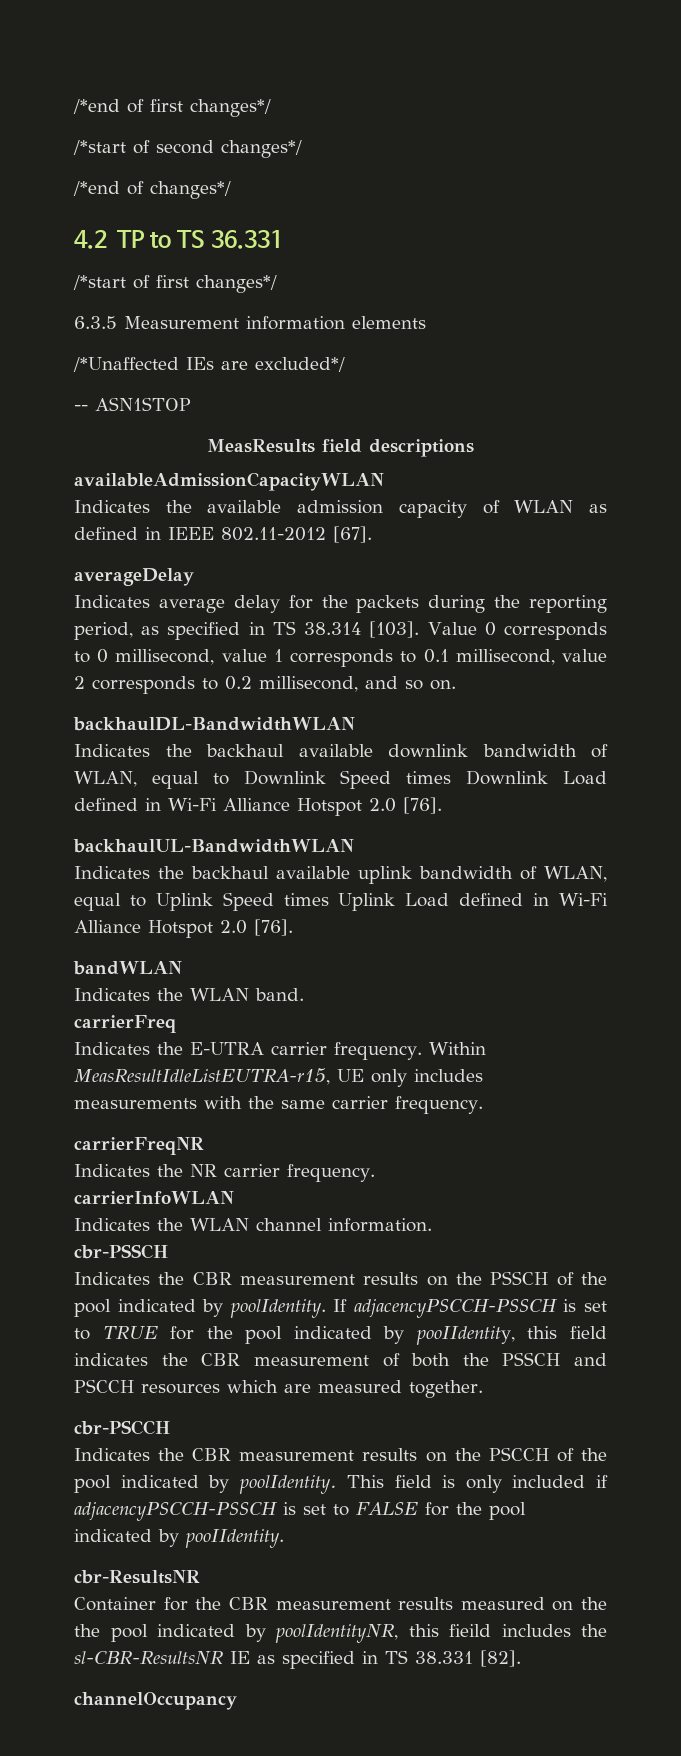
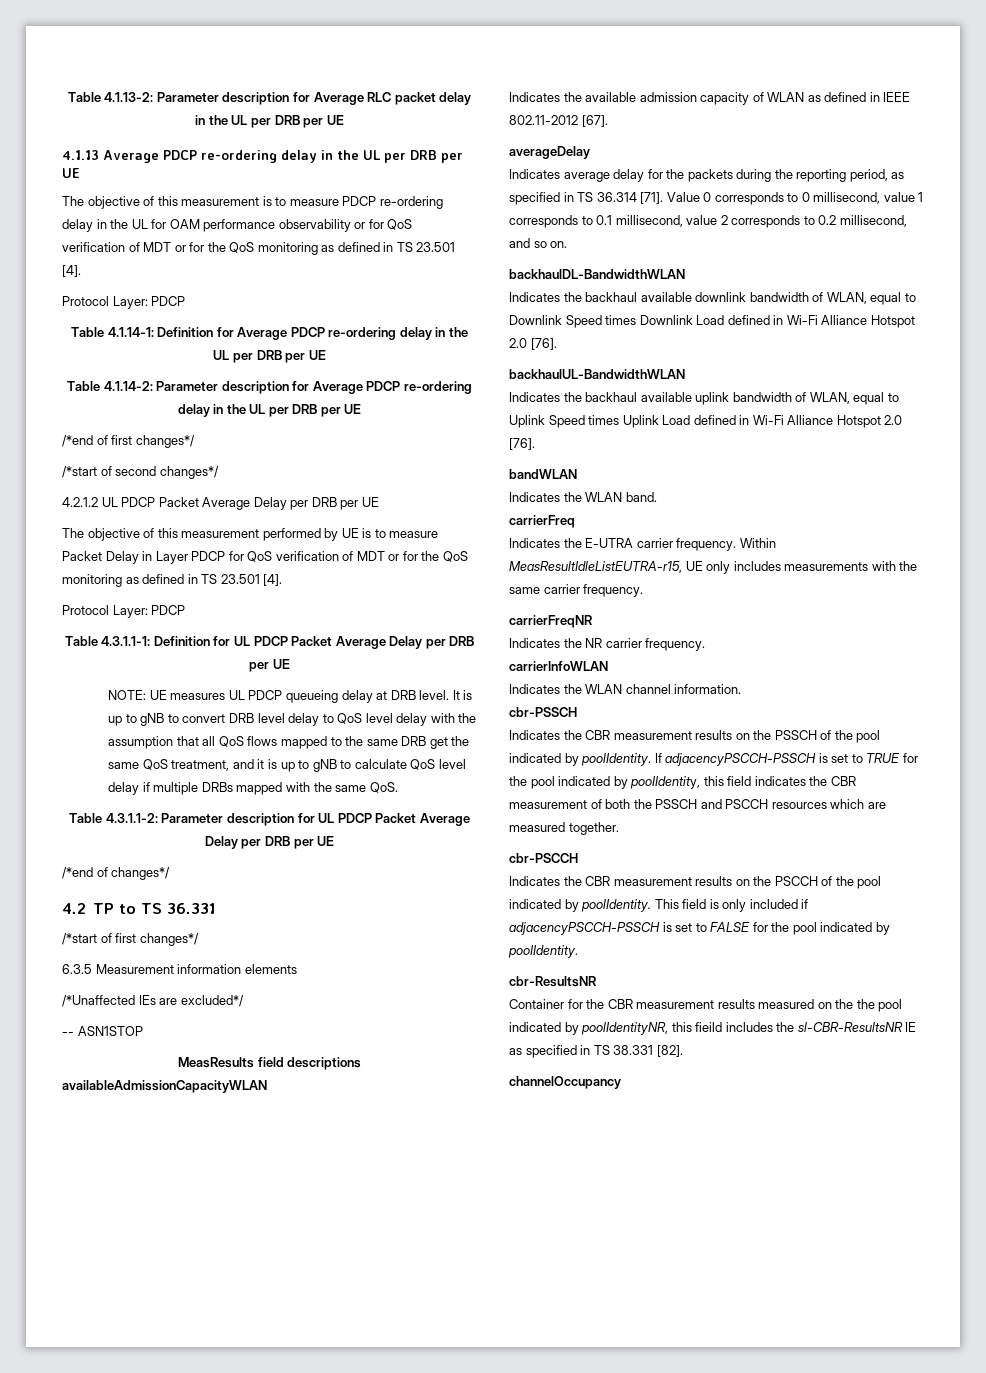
+ Table 4.1.13-2: Parameter description for Average RLC packet delay in the UL per DRB per UE
+ 4.1.13 Average PDCP re-ordering delay in the UL per DRB per UE
+ The objective of this measurement is to measure PDCP re-ordering delay in the UL for OAM performance observability or for QoS verification of MDT or for the QoS monitoring as defined in TS 23.501 [4].
+ Protocol Layer: PDCP
+ Table 4.1.14-1: Definition for Average PDCP re-ordering delay in the UL per DRB per UE
+ Table 4.1.14-2: Parameter description for Average PDCP re-ordering delay in the UL per DRB per UE
+ 4.2.1.2 UL PDCP Packet Average Delay per DRB per UE
+ The objective of this measurement performed by UE is to measure Packet Delay in Layer PDCP for QoS verification of MDT or for the QoS monitoring as defined in TS 23.501 [4].
+ Protocol Layer: PDCP
+ Table 4.3.1.1-1: Definition for UL PDCP Packet Average Delay per DRB per UE
+ NOTE: UE measures UL PDCP queueing delay at DRB level. It is up to gNB to convert DRB level delay to QoS level delay with the assumption that all QoS flows mapped to the same DRB get the same QoS treatment, and it is up to gNB to calculate QoS level delay if multiple DRBs mapped with the same QoS.
+ Table 4.3.1.1-2: Parameter description for UL PDCP Packet Average Delay per DRB per UE
- Indicates average delay for the packets during the reporting period, as specified in TS 38.314 [103].
+ Indicates average delay for the packets during the reporting period, as specified in TS 36.314 [71].

